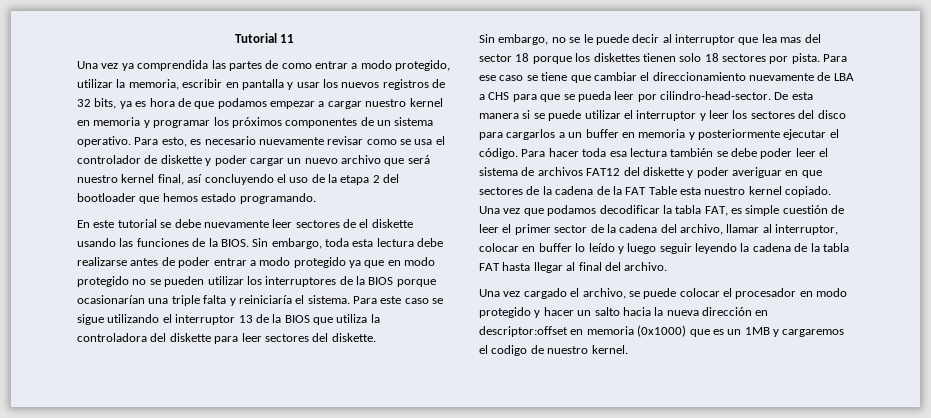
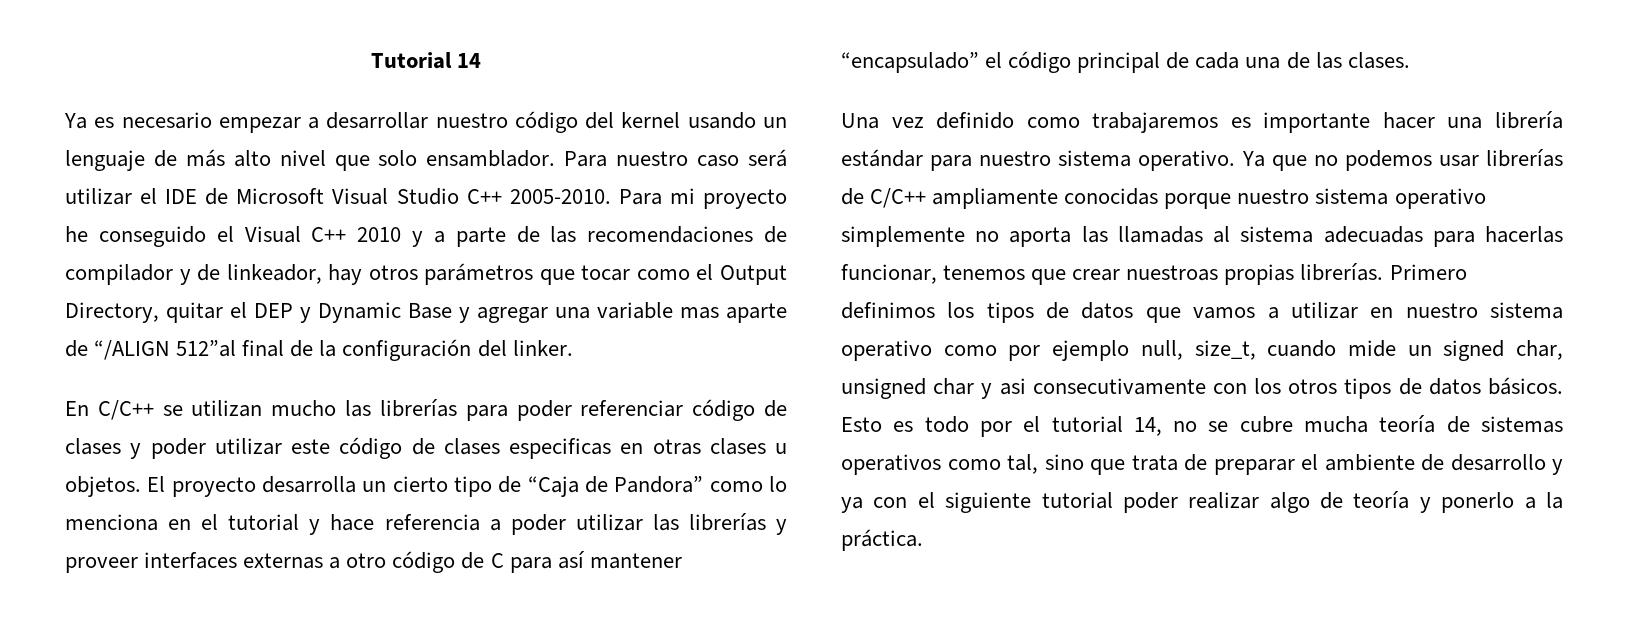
- Tutorial 11
- Una vez ya comprendida las partes de como entrar a modo protegido, utilizar la memoria, escribir en pantalla y usar los nuevos registros de 32 bits, ya es hora de que podamos empezar a cargar nuestro kernel en memoria y programar los próximos componentes de un sistema operativo. Para esto, es necesario nuevamente revisar como se usa el controlador de diskette y poder cargar un nuevo archivo que será nuestro kernel final, así concluyendo el uso de la etapa 2 del bootloader que hemos estado programando.
- En este tutorial se debe nuevamente leer sectores de el diskette usando las funciones de la BIOS. Sin embargo, toda esta lectura debe realizarse antes de poder entrar a modo protegido ya que en modo protegido no se pueden utilizar los interruptores de la BIOS porque ocasionarían una triple falta y reiniciaría el sistema. Para este caso se sigue utilizando el interruptor 13 de la BIOS que utiliza la controladora del diskette para leer sectores del diskette.
- Sin embargo, no se le puede decir al interruptor que lea mas del sector 18 porque los diskettes tienen solo 18 sectores por pista. Para ese caso se tiene que cambiar el direccionamiento nuevamente de LBA a CHS para que se pueda leer por cilindro-head-sector. De esta manera si se puede utilizar el interruptor y leer los sectores del disco para cargarlos a un buffer en memoria y posteriormente ejecutar el código. Para hacer toda esa lectura también se debe poder leer el sistema de archivos FAT12 del diskette y poder averiguar en que sectores de la cadena de la FAT Table esta nuestro kernel copiado. Una vez que podamos decodificar la tabla FAT, es simple cuestión de leer el primer sector de la cadena del archivo, llamar al interruptor, colocar en buffer lo leído y luego seguir leyendo la cadena de la tabla FAT hasta llegar al final del archivo.
- Una vez cargado el archivo, se puede colocar el procesador en modo protegido y hacer un salto hacia la nueva dirección en descriptor:offset en memoria (0x1000) que es un 1MB y cargaremos el codigo de nuestro kernel.
+ Tutorial 14
+ Ya es necesario empezar a desarrollar nuestro código del kernel usando un lenguaje de más alto nivel que solo ensamblador. Para nuestro caso será utilizar el IDE de Microsoft Visual Studio C++ 2005-2010. Para mi proyecto he conseguido el Visual C++ 2010 y a parte de las recomendaciones de compilador y de linkeador, hay otros parámetros que tocar como el Output Directory, quitar el DEP y Dynamic Base y agregar una variable mas aparte de “/ALIGN 512”al final de la configuración del linker.
+ En C/C++ se utilizan mucho las librerías para poder referenciar código de clases y poder utilizar este código de clases especificas en otras clases u objetos. El proyecto desarrolla un cierto tipo de “Caja de Pandora” como lo menciona en el tutorial y hace referencia a poder utilizar las librerías y proveer interfaces externas a otro código de C para así mantener “encapsulado” el código principal de cada una de las clases.
+ Una vez definido como trabajaremos es importante hacer una librería estándar para nuestro sistema operativo. Ya que no podemos usar librerías de C/C++ ampliamente conocidas porque nuestro sistema operativo simplemente no aporta las llamadas al sistema adecuadas para hacerlas funcionar, tenemos que crear nuestroas propias librerías. Primero definimos los tipos de datos que vamos a utilizar en nuestro sistema operativo como por ejemplo null, size_t, cuando mide un signed char, unsigned char y asi consecutivamente con los otros tipos de datos básicos. Esto es todo por el tutorial 14, no se cubre mucha teoría de sistemas operativos como tal, sino que trata de preparar el ambiente de desarrollo y ya con el siguiente tutorial poder realizar algo de teoría y ponerlo a la práctica.

